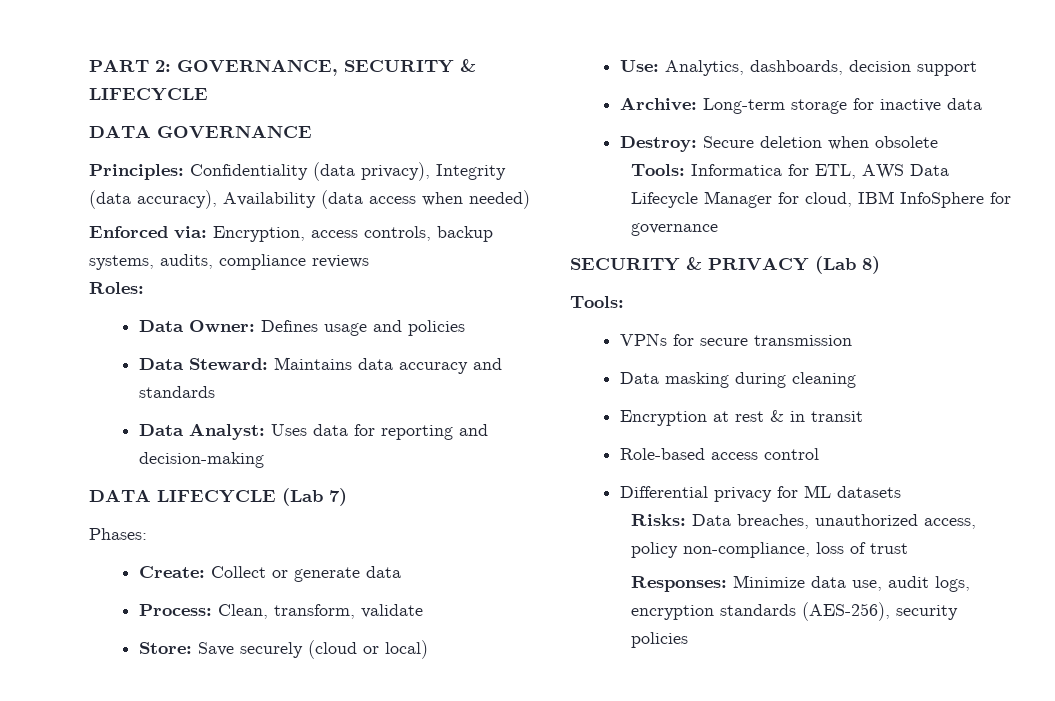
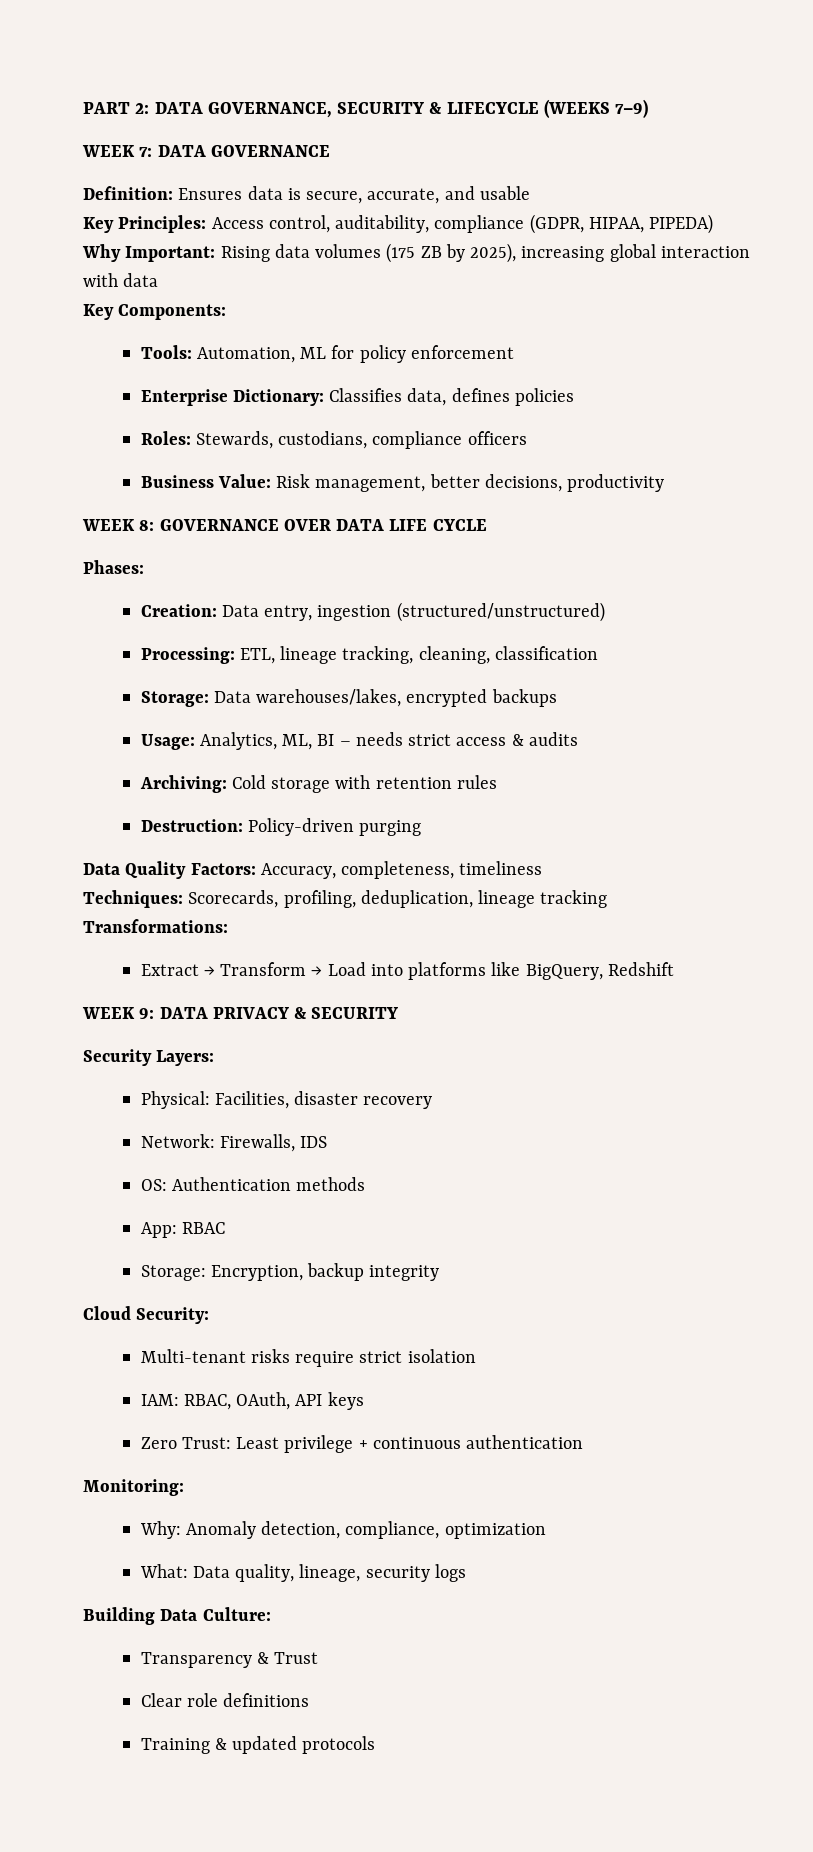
- PART 2: GOVERNANCE, SECURITY & LIFECYCLE
- DATA GOVERNANCE
- Principles: Confidentiality (data privacy), Integrity (data accuracy), Availability (data access when needed)
- Enforced via: Encryption, access controls, backup systems, audits, compliance reviews
- Roles:
- Data Owner: Defines usage and policies
- Data Steward: Maintains data accuracy and standards
- Data Analyst: Uses data for reporting and decision-making
- DATA LIFECYCLE (Lab 7)
+ PART 2: DATA GOVERNANCE, SECURITY & LIFECYCLE (WEEKS 7–9)
+ WEEK 7: DATA GOVERNANCE
+ Definition: Ensures data is secure, accurate, and usable
+ Key Principles: Access control, auditability, compliance (GDPR, HIPAA, PIPEDA)
+ Why Important: Rising data volumes (175 ZB by 2025), increasing global interaction with data
+ Key Components:
+ Tools: Automation, ML for policy enforcement
+ Enterprise Dictionary: Classifies data, defines policies
+ Roles: Stewards, custodians, compliance officers
+ Business Value: Risk management, better decisions, productivity
+ WEEK 8: GOVERNANCE OVER DATA LIFE CYCLE
  Phases:
- Create: Collect or generate data
- Process: Clean, transform, validate
- Store: Save securely (cloud or local)
- Use: Analytics, dashboards, decision support
- Archive: Long-term storage for inactive data
- Destroy: Secure deletion when obsolete
- Tools: Informatica for ETL, AWS Data Lifecycle Manager for cloud, IBM InfoSphere for governance
- SECURITY & PRIVACY (Lab 8)
- Tools:
- VPNs for secure transmission
- Data masking during cleaning
- Encryption at rest & in transit
- Role-based access control
- Differential privacy for ML datasets
- Risks: Data breaches, unauthorized access, policy non-compliance, loss of trust
- Responses: Minimize data use, audit logs, encryption standards (AES-256), security policies
+ Creation: Data entry, ingestion (structured/unstructured)
+ Processing: ETL, lineage tracking, cleaning, classification
+ Storage: Data warehouses/lakes, encrypted backups
+ Usage: Analytics, ML, BI – needs strict access & audits
+ Archiving: Cold storage with retention rules
+ Destruction: Policy-driven purging
+ Data Quality Factors: Accuracy, completeness, timeliness
+ Techniques: Scorecards, profiling, deduplication, lineage tracking
+ Transformations:
+ Extract → Transform → Load into platforms like BigQuery, Redshift
+ WEEK 9: DATA PRIVACY & SECURITY
+ Security Layers:
+ Physical: Facilities, disaster recovery
+ Network: Firewalls, IDS
+ OS: Authentication methods
+ App: RBAC
+ Storage: Encryption, backup integrity
+ Cloud Security:
+ Multi-tenant risks require strict isolation
+ IAM: RBAC, OAuth, API keys
+ Zero Trust: Least privilege + continuous authentication
+ Monitoring:
+ Why: Anomaly detection, compliance, optimization
+ What: Data quality, lineage, security logs
+ Building Data Culture:
+ Transparency & Trust
+ Clear role definitions
+ Training & updated protocols

